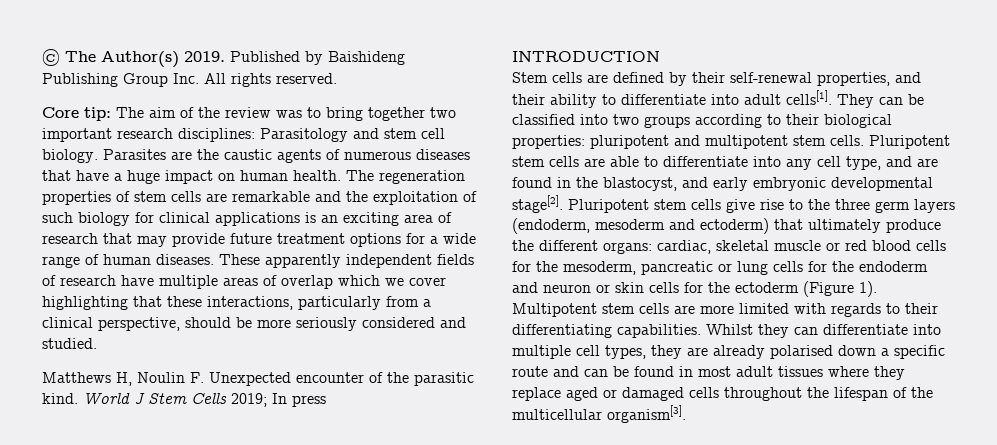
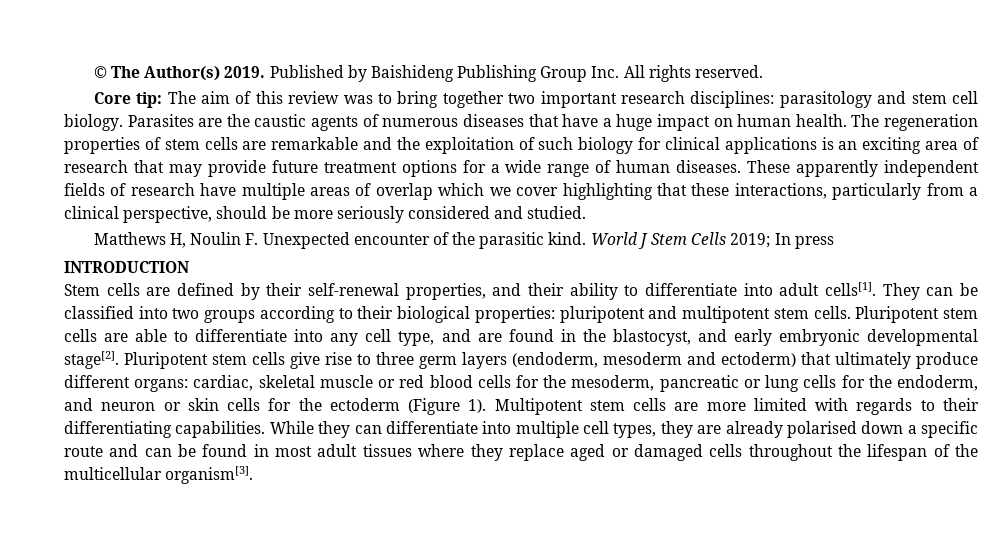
- Core tip: The aim of the review was to bring together two important research disciplines: Parasitology and stem cell biology.
+ Core tip: The aim of this review was to bring together two important research disciplines: parasitology and stem cell biology.
- Pluripotent stem cells give rise to the three germ layers (endoderm, mesoderm and ectoderm) that ultimately produce the different organs: cardiac, skeletal muscle or red blood cells for the mesoderm, pancreatic or lung cells for the endoderm and neuron or skin cells for the ectoderm (Figure 1).
+ Pluripotent stem cells give rise to three germ layers (endoderm, mesoderm and ectoderm) that ultimately produce different organs: cardiac, skeletal muscle or red blood cells for the mesoderm, pancreatic or lung cells for the endoderm, and neuron or skin cells for the ectoderm (Figure 1).
- Whilst they can differentiate into multiple cell types, they are already polarised down a specific route and can be found in most adult tissues where they replace aged or damaged cells throughout the lifespan of the multicellular organism[3].
+ While they can differentiate into multiple cell types, they are already polarised down a specific route and can be found in most adult tissues where they replace aged or damaged cells throughout the lifespan of the multicellular organism[3].

